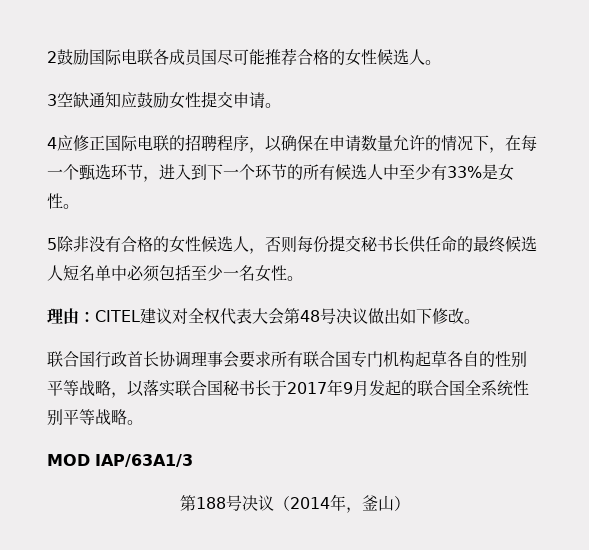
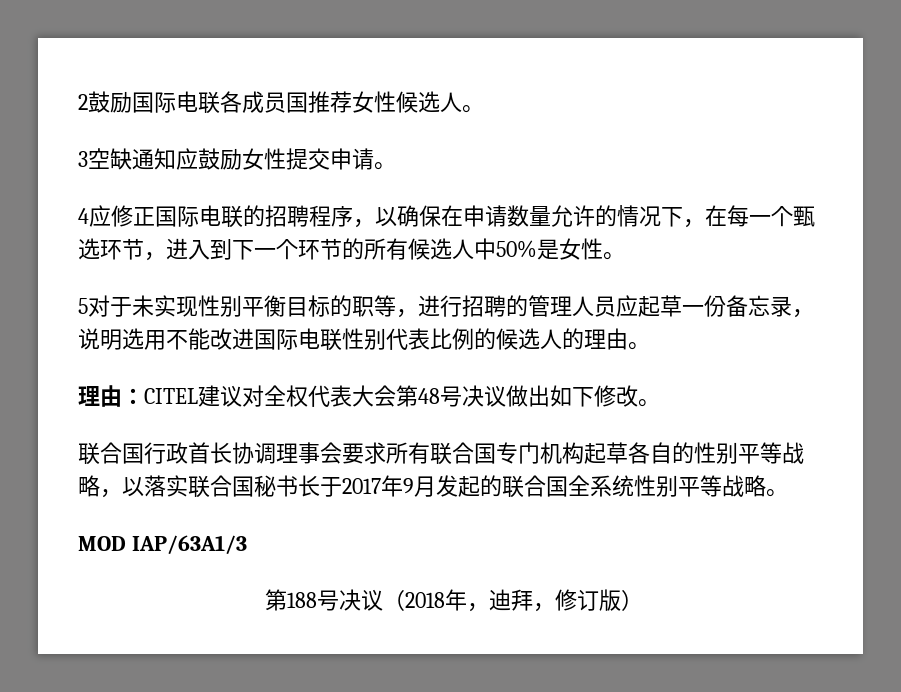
- 2鼓励国际电联各成员国尽可能推荐合格的女性候选人。
+ 2鼓励国际电联各成员国推荐女性候选人。
- 4应修正国际电联的招聘程序，以确保在申请数量允许的情况下，在每一个甄选环节，进入到下一个环节的所有候选人中至少有33%是女性。
+ 4应修正国际电联的招聘程序，以确保在申请数量允许的情况下，在每一个甄选环节，进入到下一个环节的所有候选人中50%是女性。
- 5除非没有合格的女性候选人，否则每份提交秘书长供任命的最终候选人短名单中必须包括至少一名女性。
+ 5对于未实现性别平衡目标的职等，进行招聘的管理人员应起草一份备忘录，说明选用不能改进国际电联性别代表比例的候选人的理由。
- 第188号决议（2014年，釜山）
+ 第188号决议（2018年，迪拜，修订版）

